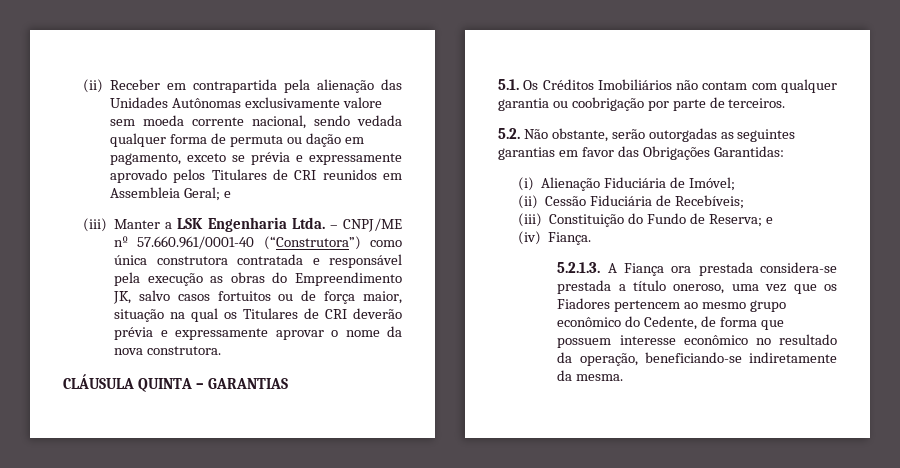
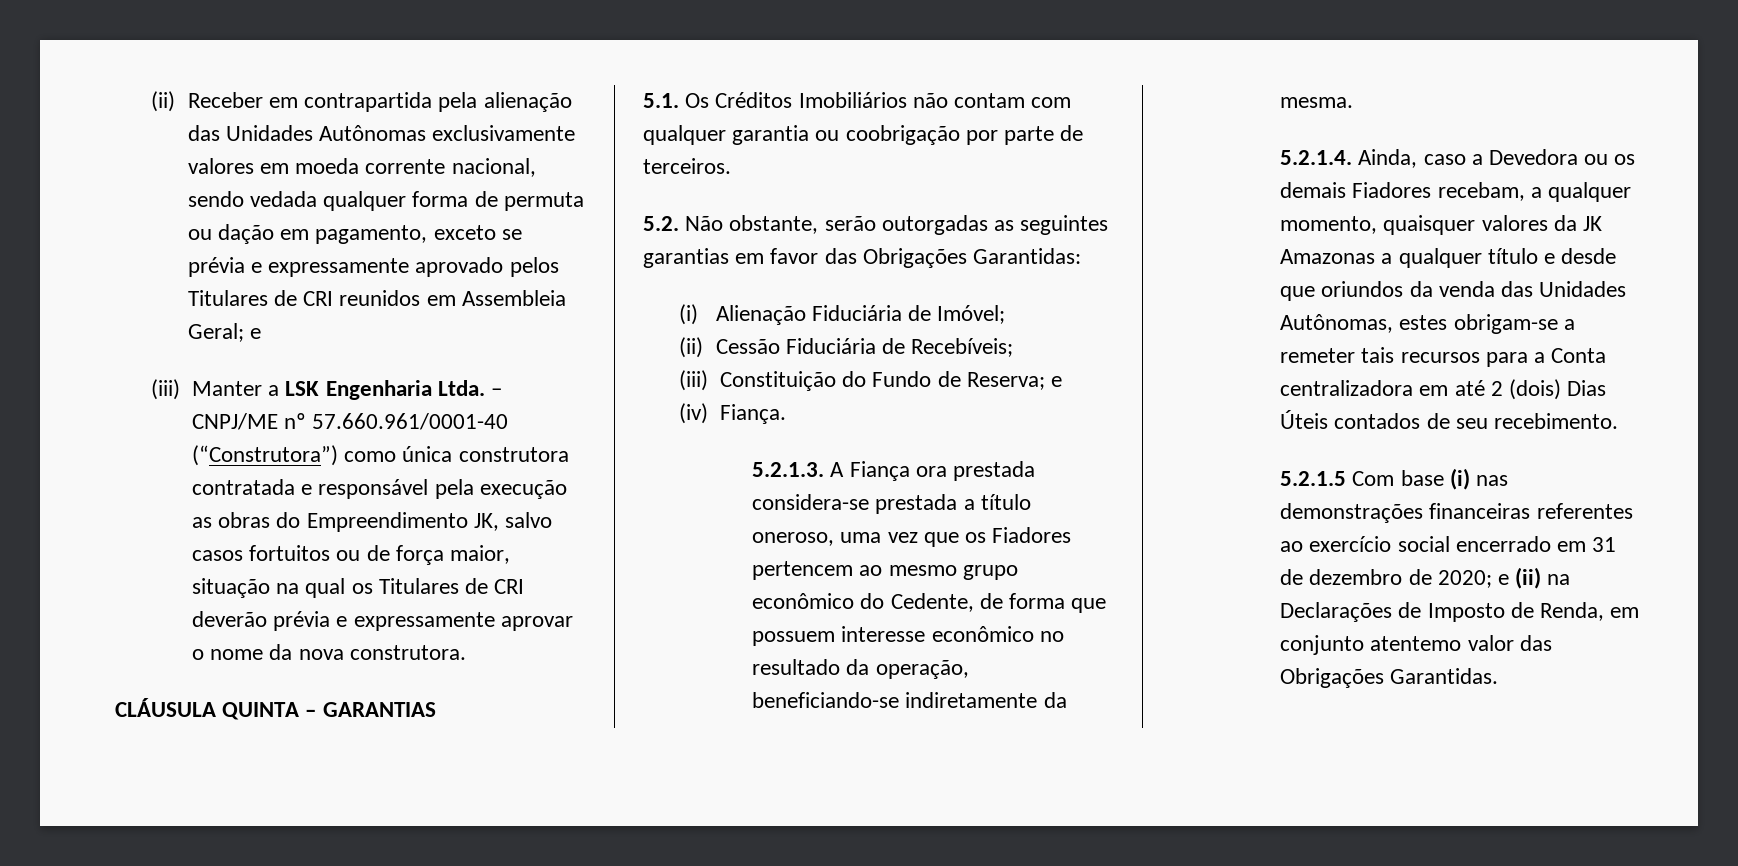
- (ii) Receber em contrapartida pela alienação das Unidades Autônomas exclusivamente valore sem moeda corrente nacional, sendo vedada qualquer forma de permuta ou dação em pagamento, exceto se prévia e expressamente aprovado pelos Titulares de CRI reunidos em Assembleia Geral; e
+ (ii) Receber em contrapartida pela alienação das Unidades Autônomas exclusivamente valores em moeda corrente nacional, sendo vedada qualquer forma de permuta ou dação em pagamento, exceto se prévia e expressamente aprovado pelos Titulares de CRI reunidos em Assembleia Geral; e
+ 5.2.1.4. Ainda, caso a Devedora ou os demais Fiadores recebam, a qualquer momento, quaisquer valores da JK Amazonas a qualquer título e desde que oriundos da venda das Unidades Autônomas, estes obrigam-se a remeter tais recursos para a Conta centralizadora em até 2 (dois) Dias Úteis contados de seu recebimento.
+ 5.2.1.5 Com base (i) nas demonstrações financeiras referentes ao exercício social encerrado em 31 de dezembro de 2020; e (ii) na Declarações de Imposto de Renda, em conjunto atentemo valor das Obrigações Garantidas.

